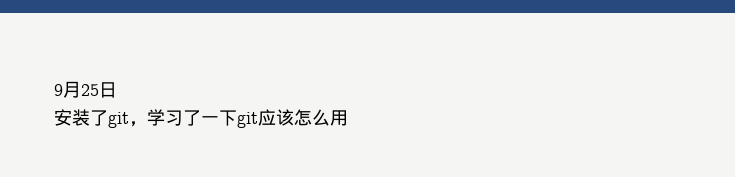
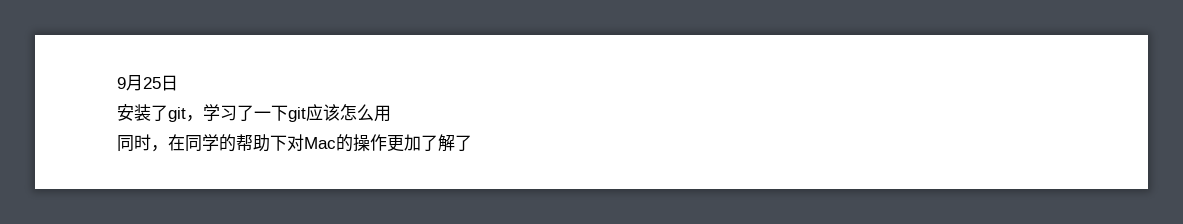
+ 同时，在同学的帮助下对Mac的操作更加了解了

